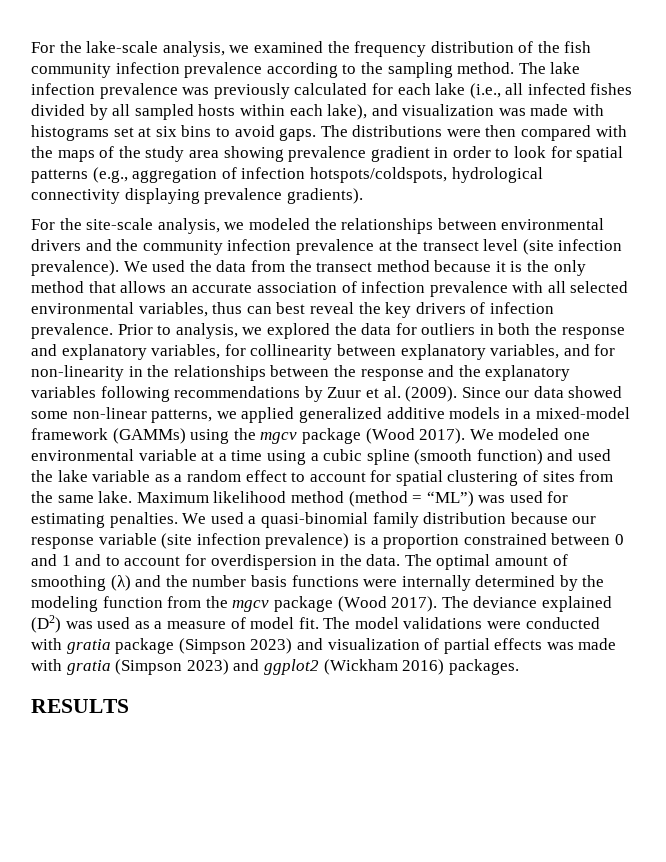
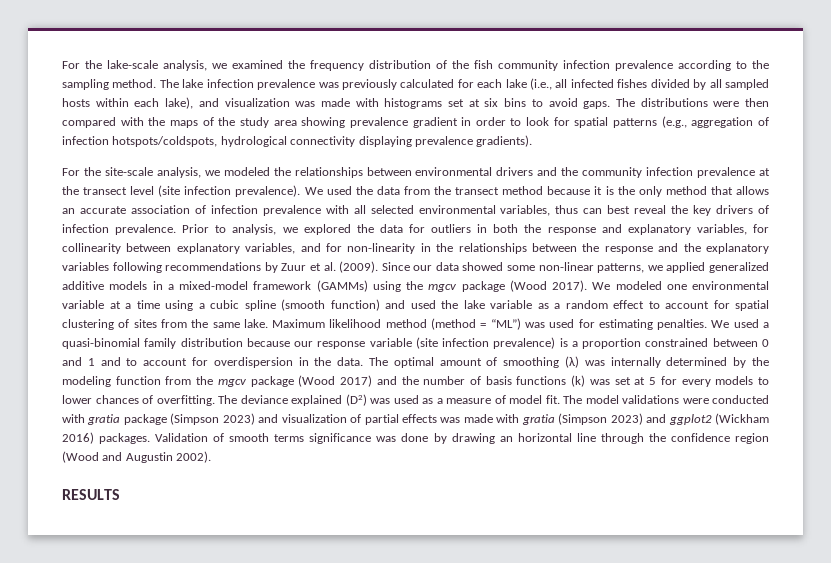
- The optimal amount of smoothing (λ) and the number basis functions were internally determined by the modeling function from the mgcv package (Wood 2017).
+ The optimal amount of smoothing (λ) was internally determined by the modeling function from the mgcv package (Wood 2017) and the number of basis functions (k) was set at 5 for every models to lower chances of overfitting.
+ Validation of smooth terms significance was done by drawing an horizontal line through the confidence region (Wood and Augustin 2002).

